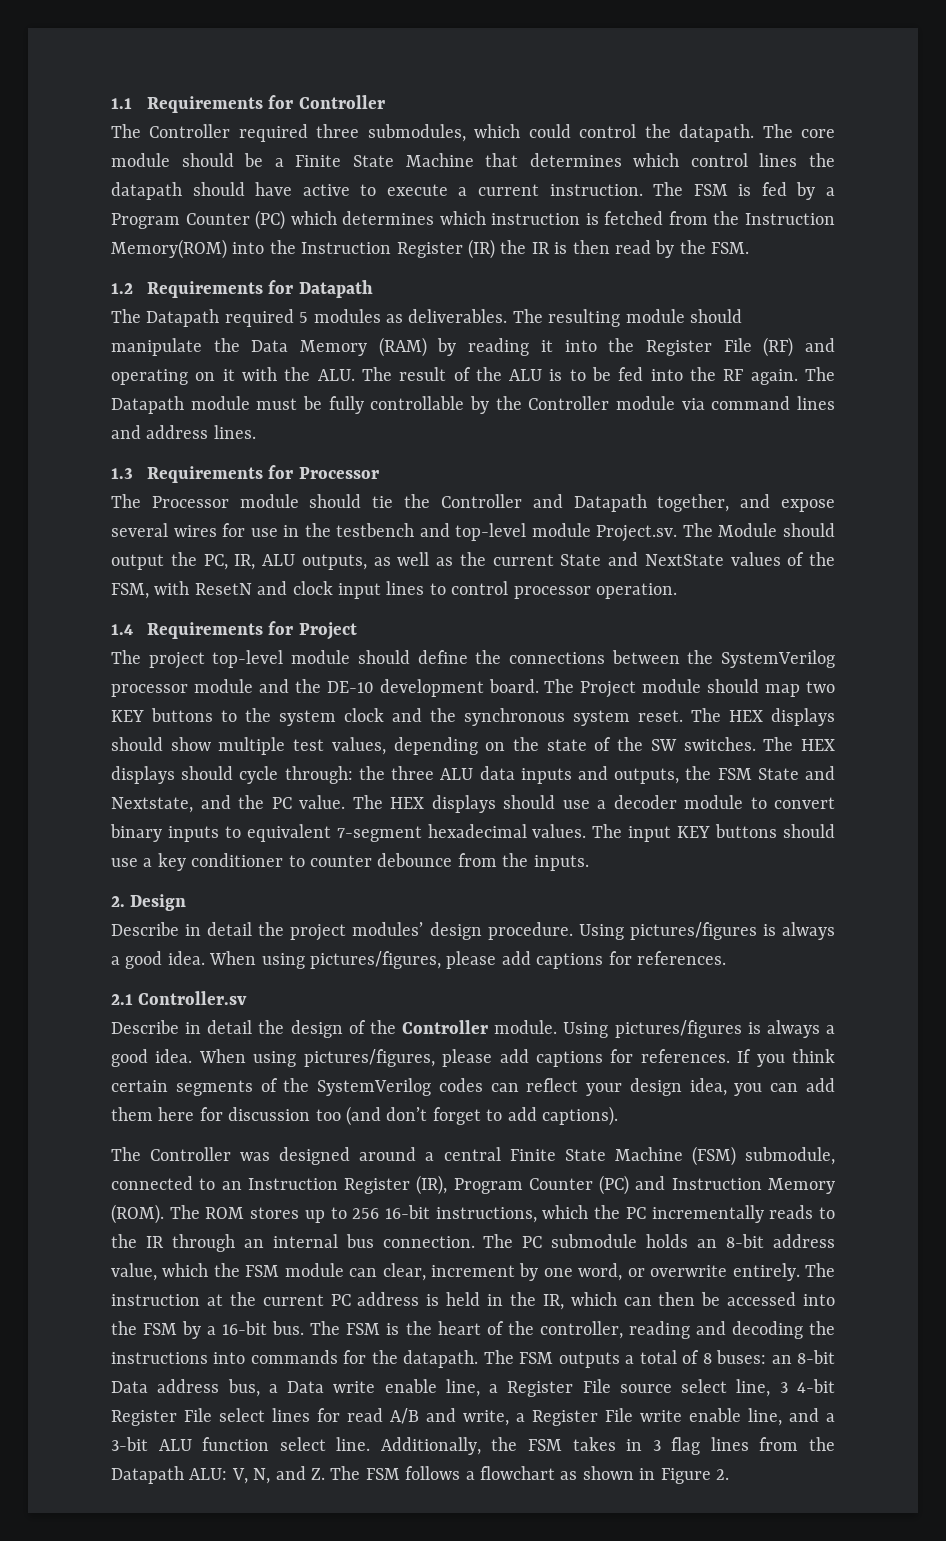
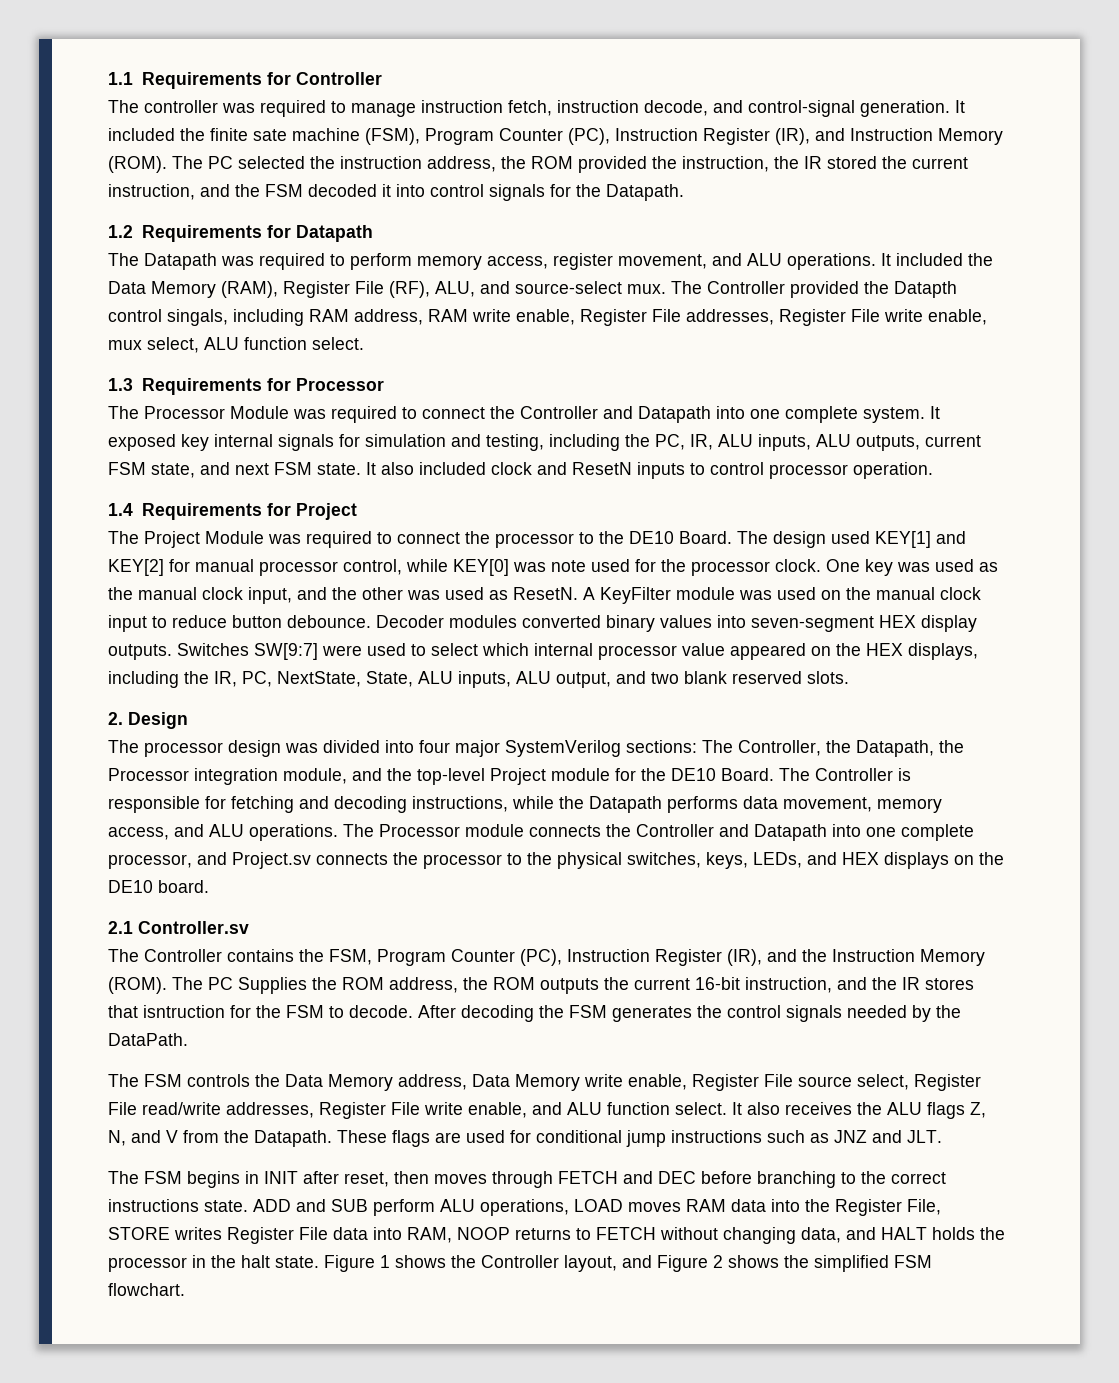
- The Controller required three submodules, which could control the datapath. The core module should be a Finite State Machine that determines which control lines the datapath should have active to execute a current instruction. The FSM is fed by a Program Counter (PC) which determines which instruction is fetched from the Instruction Memory(ROM) into the Instruction Register (IR) the IR is then read by the FSM.
+ The controller was required to manage instruction fetch, instruction decode, and control-signal generation. It included the finite sate machine (FSM), Program Counter (PC), Instruction Register (IR), and Instruction Memory (ROM). The PC selected the instruction address, the ROM provided the instruction, the IR stored the current instruction, and the FSM decoded it into control signals for the Datapath.
- The Datapath required 5 modules as deliverables. The resulting module should manipulate the Data Memory (RAM) by reading it into the Register File (RF) and operating on it with the ALU. The result of the ALU is to be fed into the RF again. The Datapath module must be fully controllable by the Controller module via command lines and address lines.
+ The Datapath was required to perform memory access, register movement, and ALU operations. It included the Data Memory (RAM), Register File (RF), ALU, and source-select mux. The Controller provided the Datapth control singals, including RAM address, RAM write enable, Register File addresses, Register File write enable, mux select, ALU function select.
- The Processor module should tie the Controller and Datapath together, and expose several wires for use in the testbench and top-level module Project.sv. The Module should output the PC, IR, ALU outputs, as well as the current State and NextState values of the FSM, with ResetN and clock input lines to control processor operation.
+ The Processor Module was required to connect the Controller and Datapath into one complete system. It exposed key internal signals for simulation and testing, including the PC, IR, ALU inputs, ALU outputs, current FSM state, and next FSM state. It also included clock and ResetN inputs to control processor operation.
- The project top-level module should define the connections between the SystemVerilog processor module and the DE-10 development board. The Project module should map two KEY buttons to the system clock and the synchronous system reset. The HEX displays should show multiple test values, depending on the state of the SW switches. The HEX displays should cycle through: the three ALU data inputs and outputs, the FSM State and Nextstate, and the PC value. The HEX displays should use a decoder module to convert binary inputs to equivalent 7-segment hexadecimal values. The input KEY buttons should use a key conditioner to counter debounce from the inputs.
+ The Project Module was required to connect the processor to the DE10 Board. The design used KEY[1] and KEY[2] for manual processor control, while KEY[0] was note used for the processor clock. One key was used as the manual clock input, and the other was used as ResetN. A KeyFilter module was used on the manual clock input to reduce button debounce. Decoder modules converted binary values into seven-segment HEX display outputs. Switches SW[9:7] were used to select which internal processor value appeared on the HEX displays, including the IR, PC, NextState, State, ALU inputs, ALU output, and two blank reserved slots.
  2. Design
- Describe in detail the project modules’ design procedure. Using pictures/figures is always a good idea. When using pictures/figures, please add captions for references.
+ The processor design was divided into four major SystemVerilog sections: The Controller, the Datapath, the Processor integration module, and the top-level Project module for the DE10 Board. The Controller is responsible for fetching and decoding instructions, while the Datapath performs data movement, memory access, and ALU operations. The Processor module connects the Controller and Datapath into one complete processor, and Project.sv connects the processor to the physical switches, keys, LEDs, and HEX displays on the DE10 board.
  2.1 Controller.sv
- Describe in detail the design of the Controller module. Using pictures/figures is always a good idea. When using pictures/figures, please add captions for references. If you think certain segments of the SystemVerilog codes can reflect your design idea, you can add them here for discussion too (and don’t forget to add captions).
- The Controller was designed around a central Finite State Machine (FSM) submodule, connected to an Instruction Register (IR), Program Counter (PC) and Instruction Memory (ROM). The ROM stores up to 256 16-bit instructions, which the PC incrementally reads to the IR through an internal bus connection. The PC submodule holds an 8-bit address value, which the FSM module can clear, increment by one word, or overwrite entirely. The instruction at the current PC address is held in the IR, which can then be accessed into the FSM by a 16-bit bus. The FSM is the heart of the controller, reading and decoding the instructions into commands for the datapath. The FSM outputs a total of 8 buses: an 8-bit Data address bus, a Data write enable line, a Register File source select line, 3 4-bit Register File select lines for read A/B and write, a Register File write enable line, and a 3-bit ALU function select line. Additionally, the FSM takes in 3 flag lines from the Datapath ALU: V, N, and Z. The FSM follows a flowchart as shown in Figure 2.
+ The Controller contains the FSM, Program Counter (PC), Instruction Register (IR), and the Instruction Memory (ROM). The PC Supplies the ROM address, the ROM outputs the current 16-bit instruction, and the IR stores that isntruction for the FSM to decode. After decoding the FSM generates the control signals needed by the DataPath.
+ The FSM controls the Data Memory address, Data Memory write enable, Register File source select, Register File read/write addresses, Register File write enable, and ALU function select. It also receives the ALU flags Z, N, and V from the Datapath. These flags are used for conditional jump instructions such as JNZ and JLT.
+ The FSM begins in INIT after reset, then moves through FETCH and DEC before branching to the correct instructions state. ADD and SUB perform ALU operations, LOAD moves RAM data into the Register File, STORE writes Register File data into RAM, NOOP returns to FETCH without changing data, and HALT holds the processor in the halt state. Figure 1 shows the Controller layout, and Figure 2 shows the simplified FSM flowchart.

